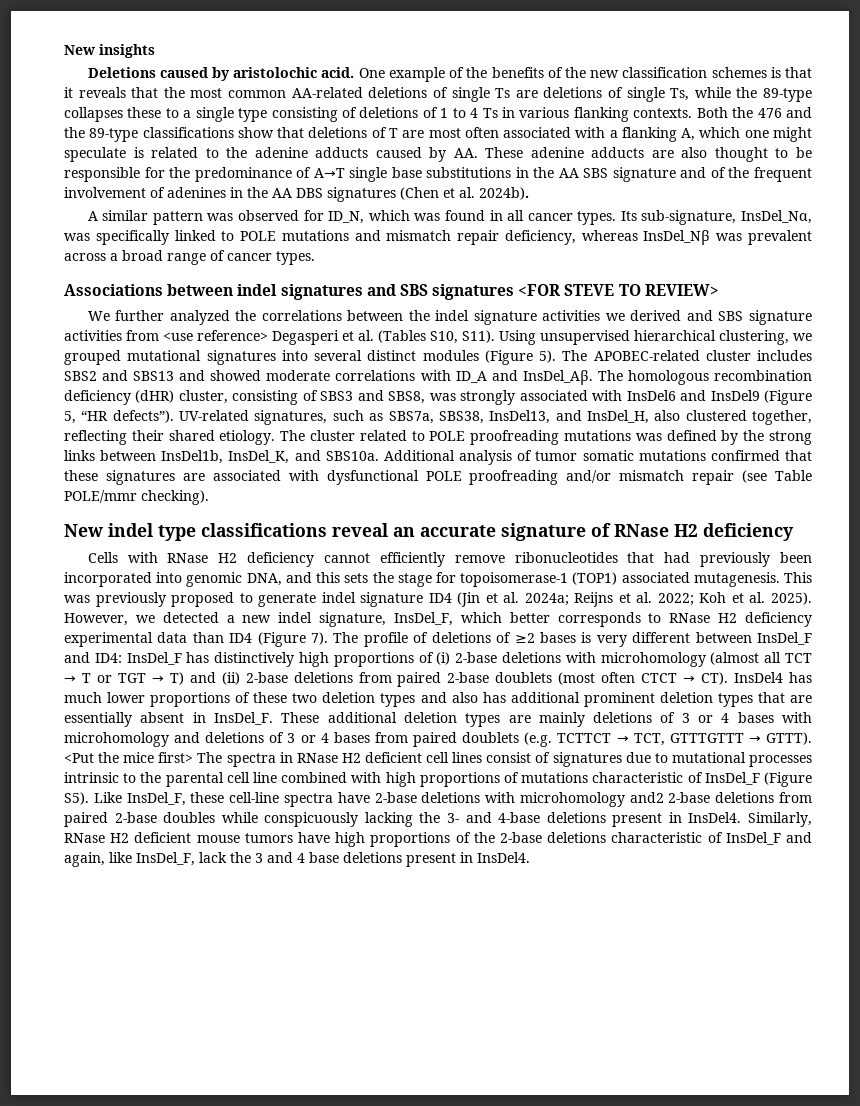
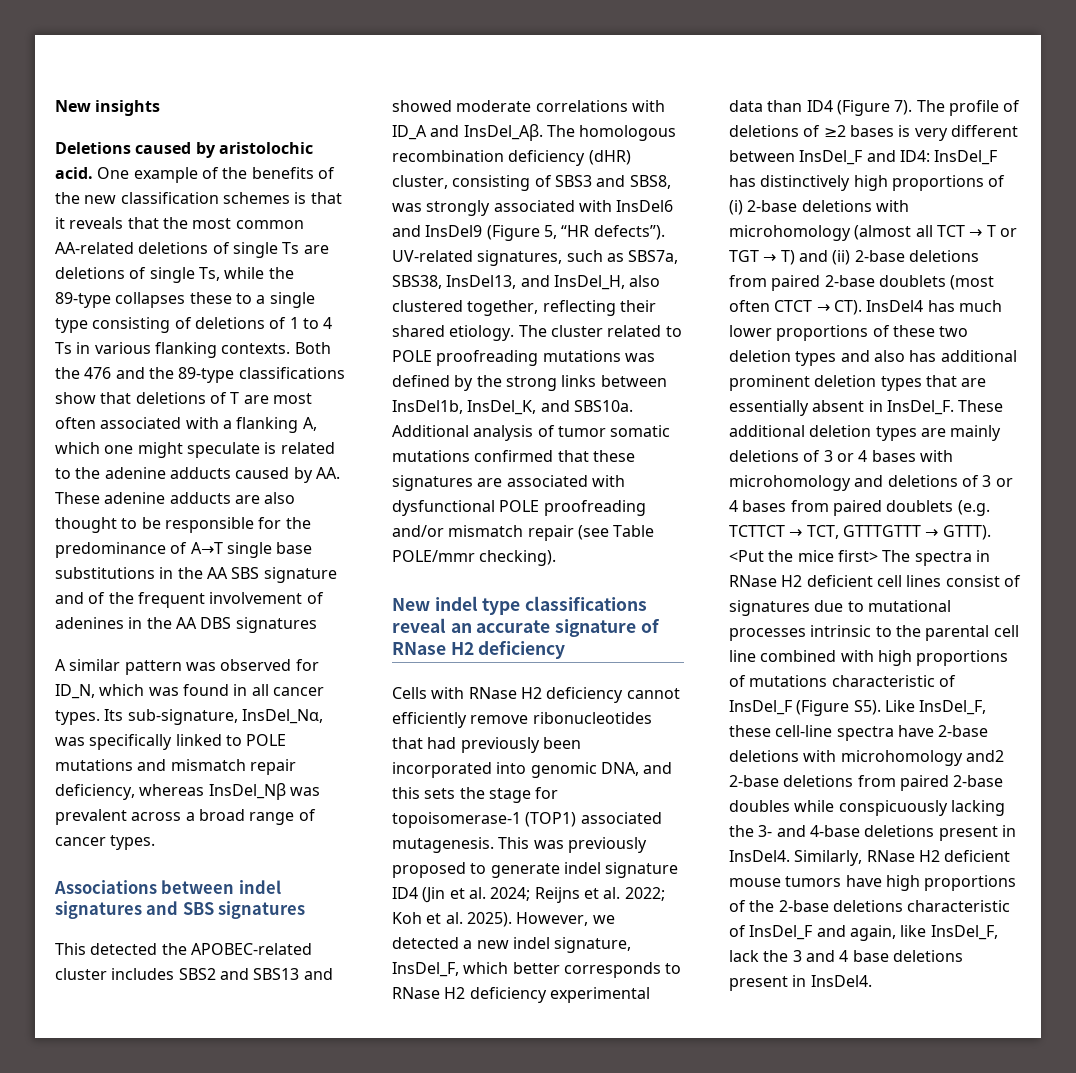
- Both the 476 and the 89-type classifications show that deletions of T are most often associated with a flanking A, which one might speculate is related to the adenine adducts caused by AA. These adenine adducts are also thought to be responsible for the predominance of A→T single base substitutions in the AA SBS signature and of the frequent involvement of adenines in the AA DBS signatures (Chen et al. 2024b).
+ Both the 476 and the 89-type classifications show that deletions of T are most often associated with a flanking A, which one might speculate is related to the adenine adducts caused by AA. These adenine adducts are also thought to be responsible for the predominance of A→T single base substitutions in the AA SBS signature and of the frequent involvement of adenines in the AA DBS signatures
- Associations between indel signatures and SBS signatures <FOR STEVE TO REVIEW>
- We further analyzed the correlations between the indel signature activities we derived and SBS signature activities from <use reference> Degasperi et al. (Tables S10, S11). Using unsupervised hierarchical clustering, we grouped mutational signatures into several distinct modules (Figure 5). The APOBEC-related cluster includes SBS2 and SBS13 and showed moderate correlations with ID_A and InsDel_Aβ.
+ Associations between indel signatures and SBS signatures
+ This detected the APOBEC-related cluster includes SBS2 and SBS13 and showed moderate correlations with ID_A and InsDel_Aβ.
- This was previously proposed to generate indel signature ID4 (Jin et al. 2024a; Reijns et al. 2022; Koh et al. 2025).
+ This was previously proposed to generate indel signature ID4 (Jin et al. 2024; Reijns et al. 2022; Koh et al. 2025).

